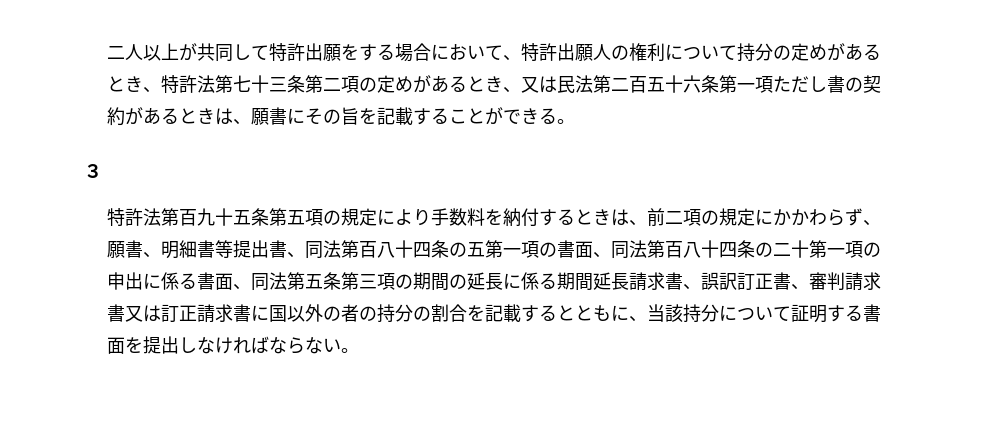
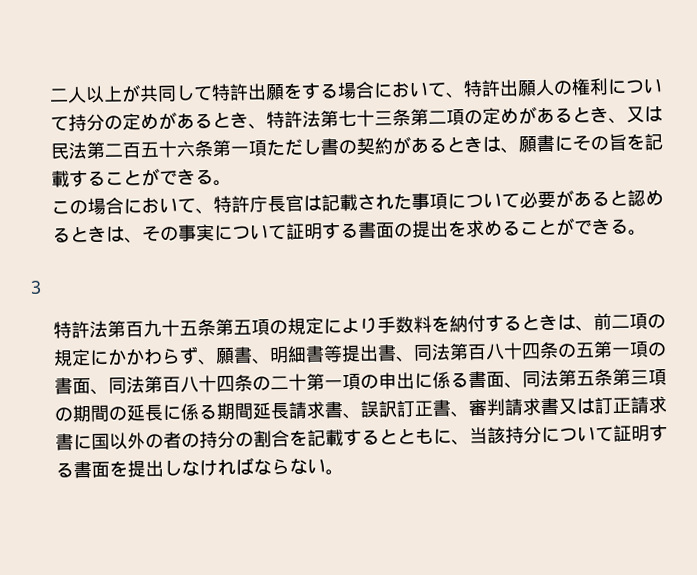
+ この場合において、特許庁長官は記載された事項について必要があると認めるときは、その事実について証明する書面の提出を求めることができる。

